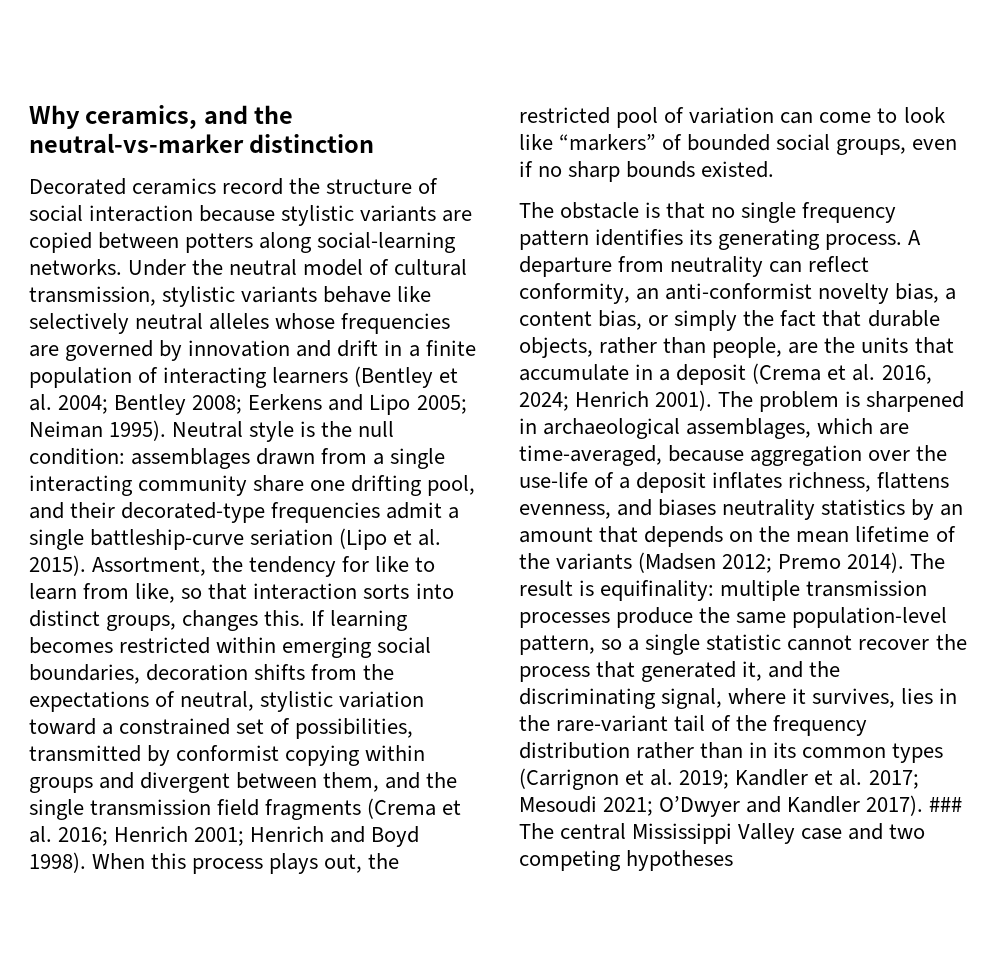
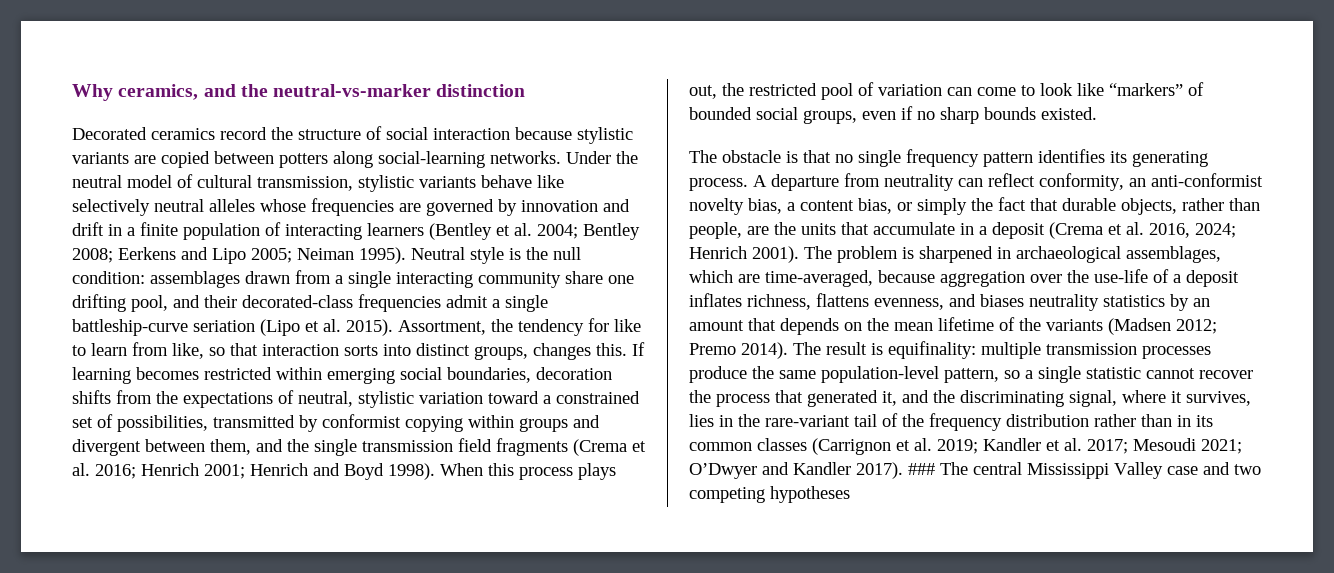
- Neutral style is the null condition: assemblages drawn from a single interacting community share one drifting pool, and their decorated-type frequencies admit a single battleship-curve seriation (Lipo et al. 2015).
+ Neutral style is the null condition: assemblages drawn from a single interacting community share one drifting pool, and their decorated-class frequencies admit a single battleship-curve seriation (Lipo et al. 2015).
- The result is equifinality: multiple transmission processes produce the same population-level pattern, so a single statistic cannot recover the process that generated it, and the discriminating signal, where it survives, lies in the rare-variant tail of the frequency distribution rather than in its common types (Carrignon et al. 2019; Kandler et al. 2017; Mesoudi 2021; O’Dwyer and Kandler 2017).
+ The result is equifinality: multiple transmission processes produce the same population-level pattern, so a single statistic cannot recover the process that generated it, and the discriminating signal, where it survives, lies in the rare-variant tail of the frequency distribution rather than in its common classes (Carrignon et al. 2019; Kandler et al. 2017; Mesoudi 2021; O’Dwyer and Kandler 2017).

